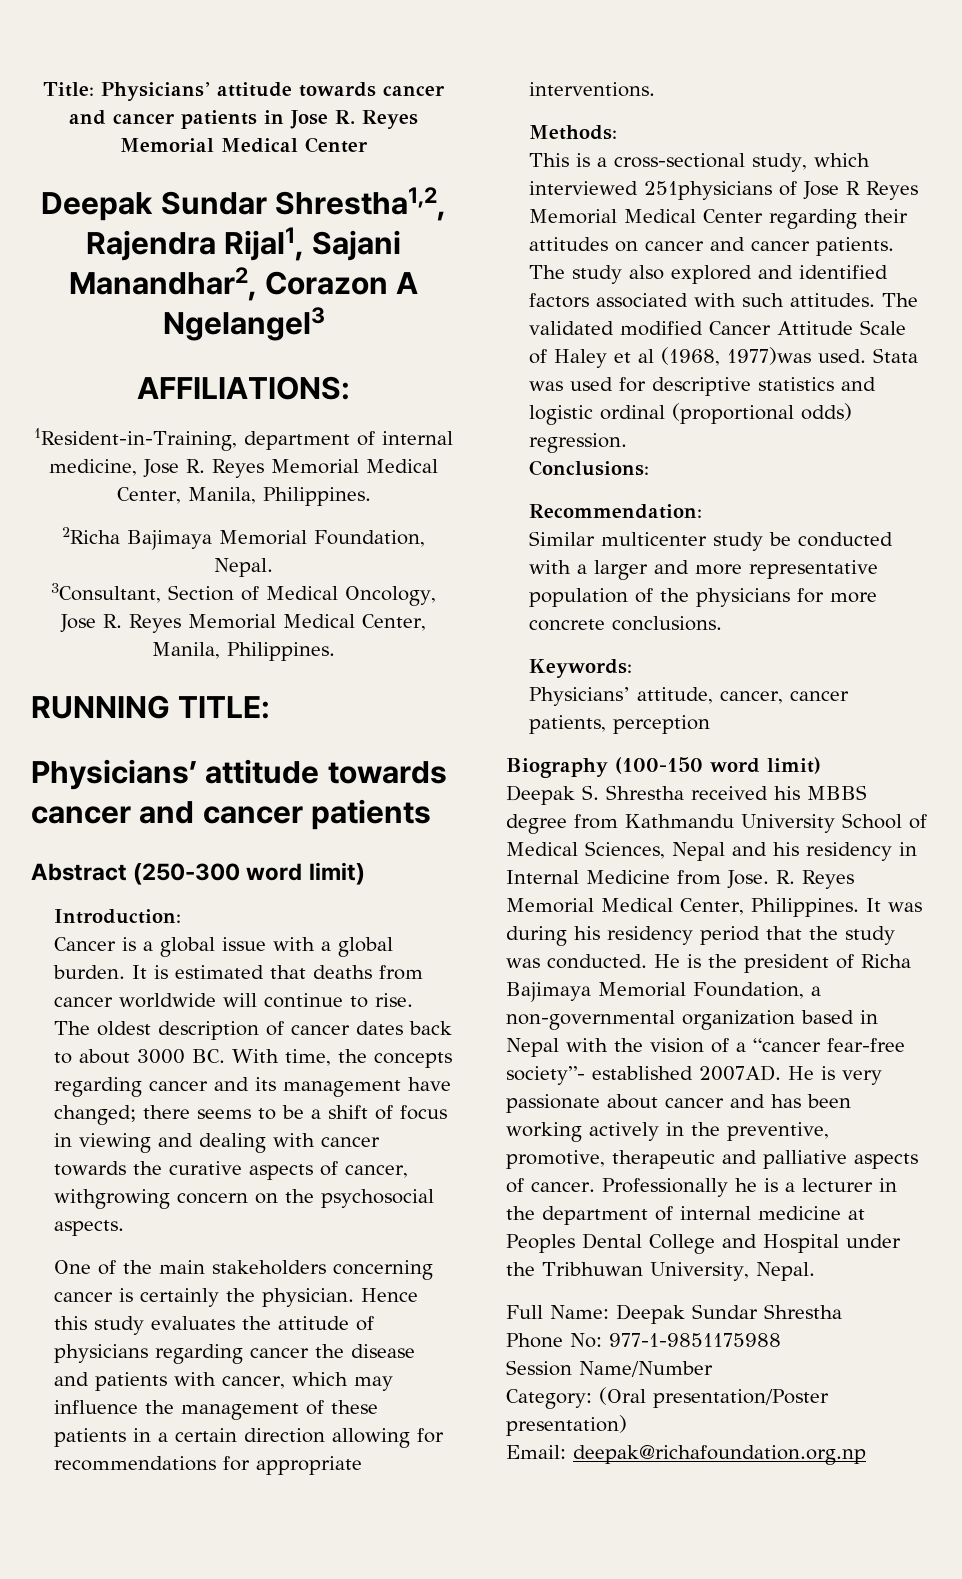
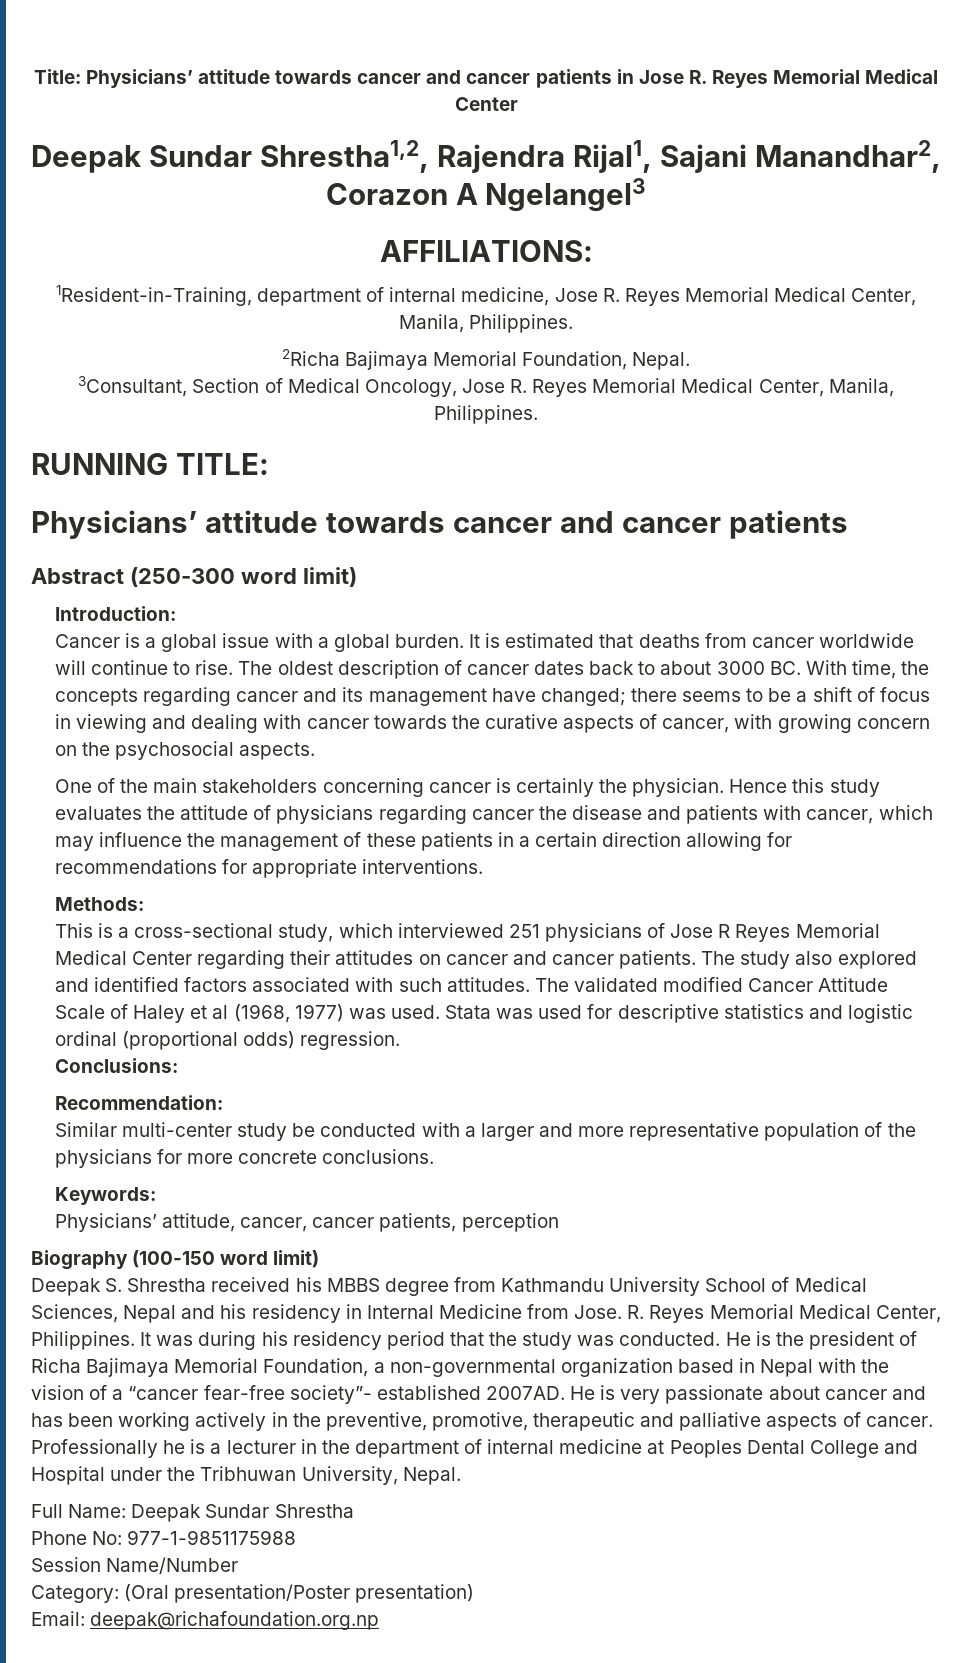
- The oldest description of cancer dates back to about 3000 BC. With time, the concepts regarding cancer and its management have changed; there seems to be a shift of focus in viewing and dealing with cancer towards the curative aspects of cancer, withgrowing concern on the psychosocial aspects.
+ The oldest description of cancer dates back to about 3000 BC. With time, the concepts regarding cancer and its management have changed; there seems to be a shift of focus in viewing and dealing with cancer towards the curative aspects of cancer, with growing concern on the psychosocial aspects.
- This is a cross-sectional study, which interviewed 251physicians of Jose R Reyes Memorial Medical Center regarding their attitudes on cancer and cancer patients.
+ This is a cross-sectional study, which interviewed 251 physicians of Jose R Reyes Memorial Medical Center regarding their attitudes on cancer and cancer patients.
- The validated modified Cancer Attitude Scale of Haley et al (1968, 1977)was used.
+ The validated modified Cancer Attitude Scale of Haley et al (1968, 1977) was used.
- Similar multicenter study be conducted with a larger and more representative population of the physicians for more concrete conclusions.
+ Similar multi-center study be conducted with a larger and more representative population of the physicians for more concrete conclusions.

